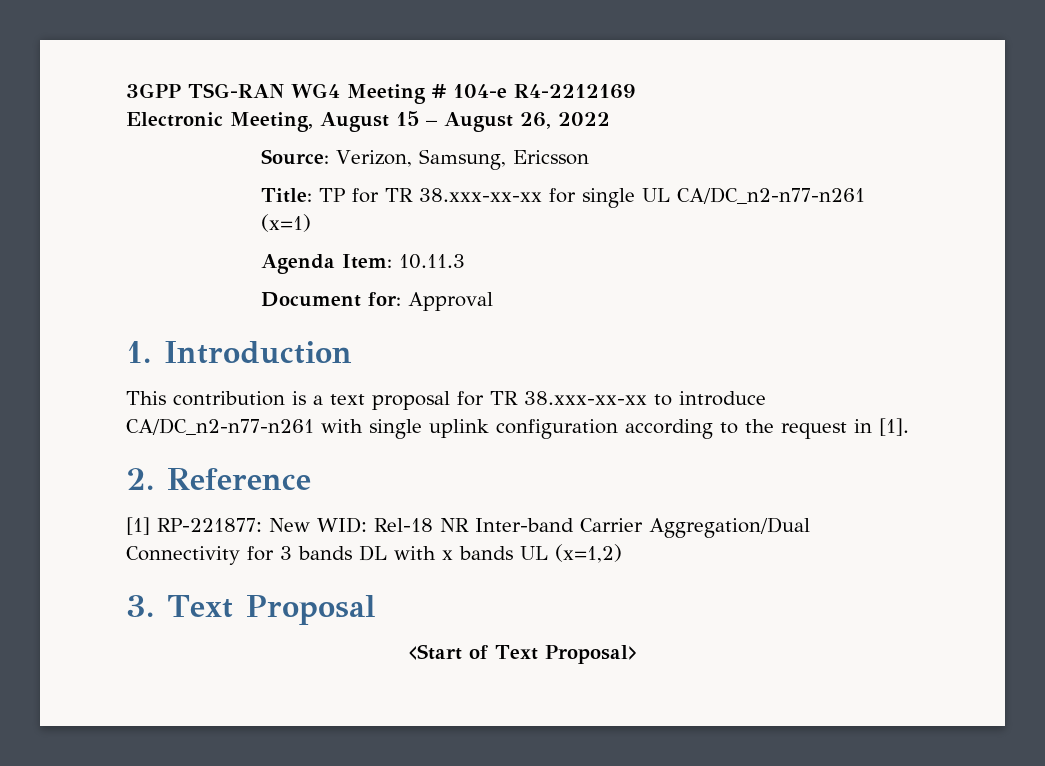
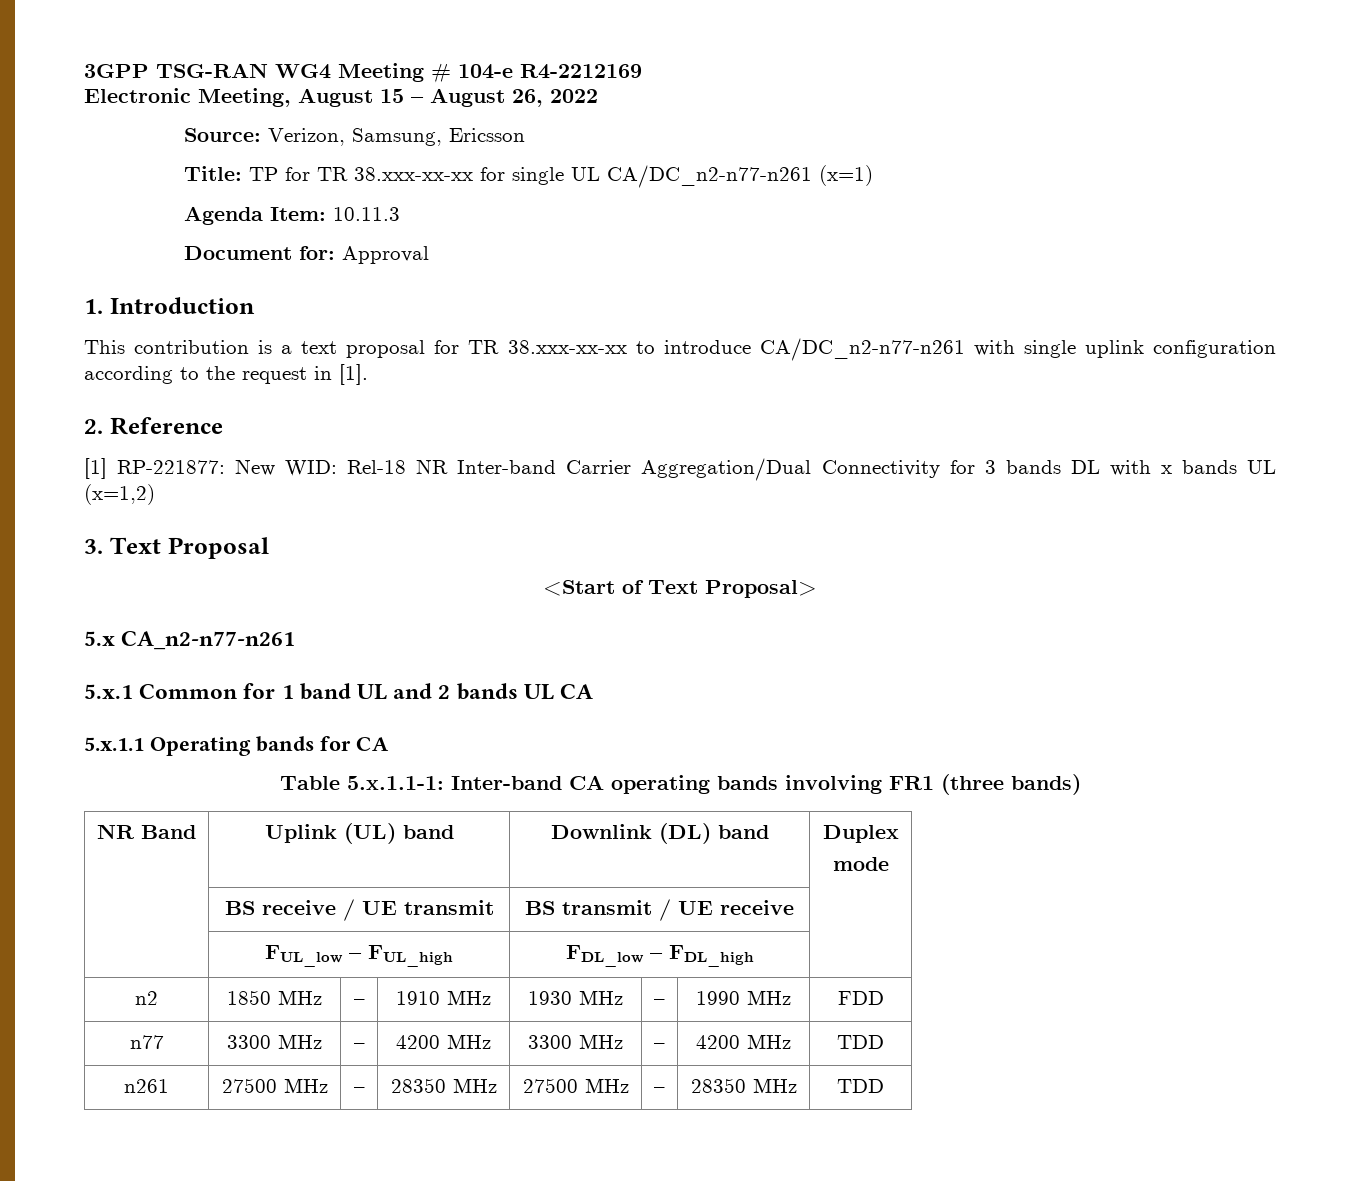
+ 5.x CA_n2-n77-n261
+ 5.x.1 Common for 1 band UL and 2 bands UL CA
+ 5.x.1.1 Operating bands for CA
+ Table 5.x.1.1-1: Inter-band CA operating bands involving FR1 (three bands)
+ NR Band | Uplink (UL) band | Downlink (DL) band | Duplex
+ mode
+ | BS receive / UE transmit | BS transmit / UE receive |
+ | FUL_low – FUL_high | FDL_low – FDL_high |
+ n2 | 1850 MHz | – | 1910 MHz | 1930 MHz | – | 1990 MHz | FDD
+ n77 | 3300 MHz | – | 4200 MHz | 3300 MHz | – | 4200 MHz | TDD
+ n261 | 27500 MHz | – | 28350 MHz | 27500 MHz | – | 28350 MHz | TDD

